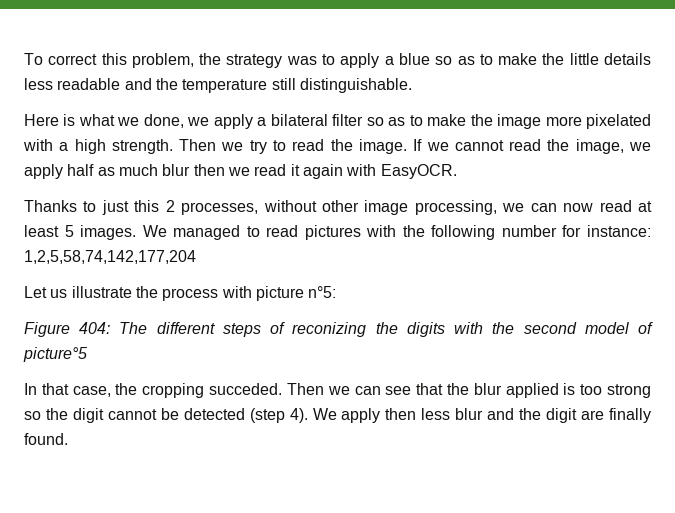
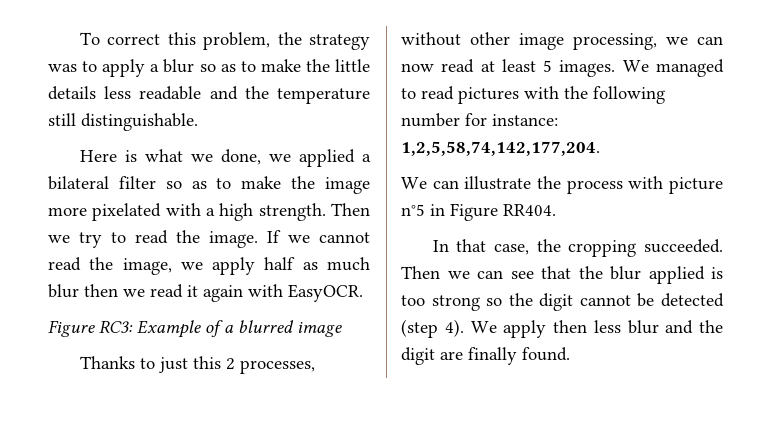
- To correct this problem, the strategy was to apply a blue so as to make the little details less readable and the temperature still distinguishable.
+ To correct this problem, the strategy was to apply a blur so as to make the little details less readable and the temperature still distinguishable.
- Here is what we done, we apply a bilateral filter so as to make the image more pixelated with a high strength.
+ Here is what we done, we applied a bilateral filter so as to make the image more pixelated with a high strength.
+ Figure RC3: Example of a blurred image
- We managed to read pictures with the following number for instance: 1,2,5,58,74,142,177,204
- Let us illustrate the process with picture n°5:
- Figure 404: The different steps of reconizing the digits with the second model of picture°5
+ We managed to read pictures with the following number for instance: 1,2,5,58,74,142,177,204.
+ We can illustrate the process with picture n°5 in Figure RR404.
- In that case, the cropping succeded.
+ In that case, the cropping succeeded.

